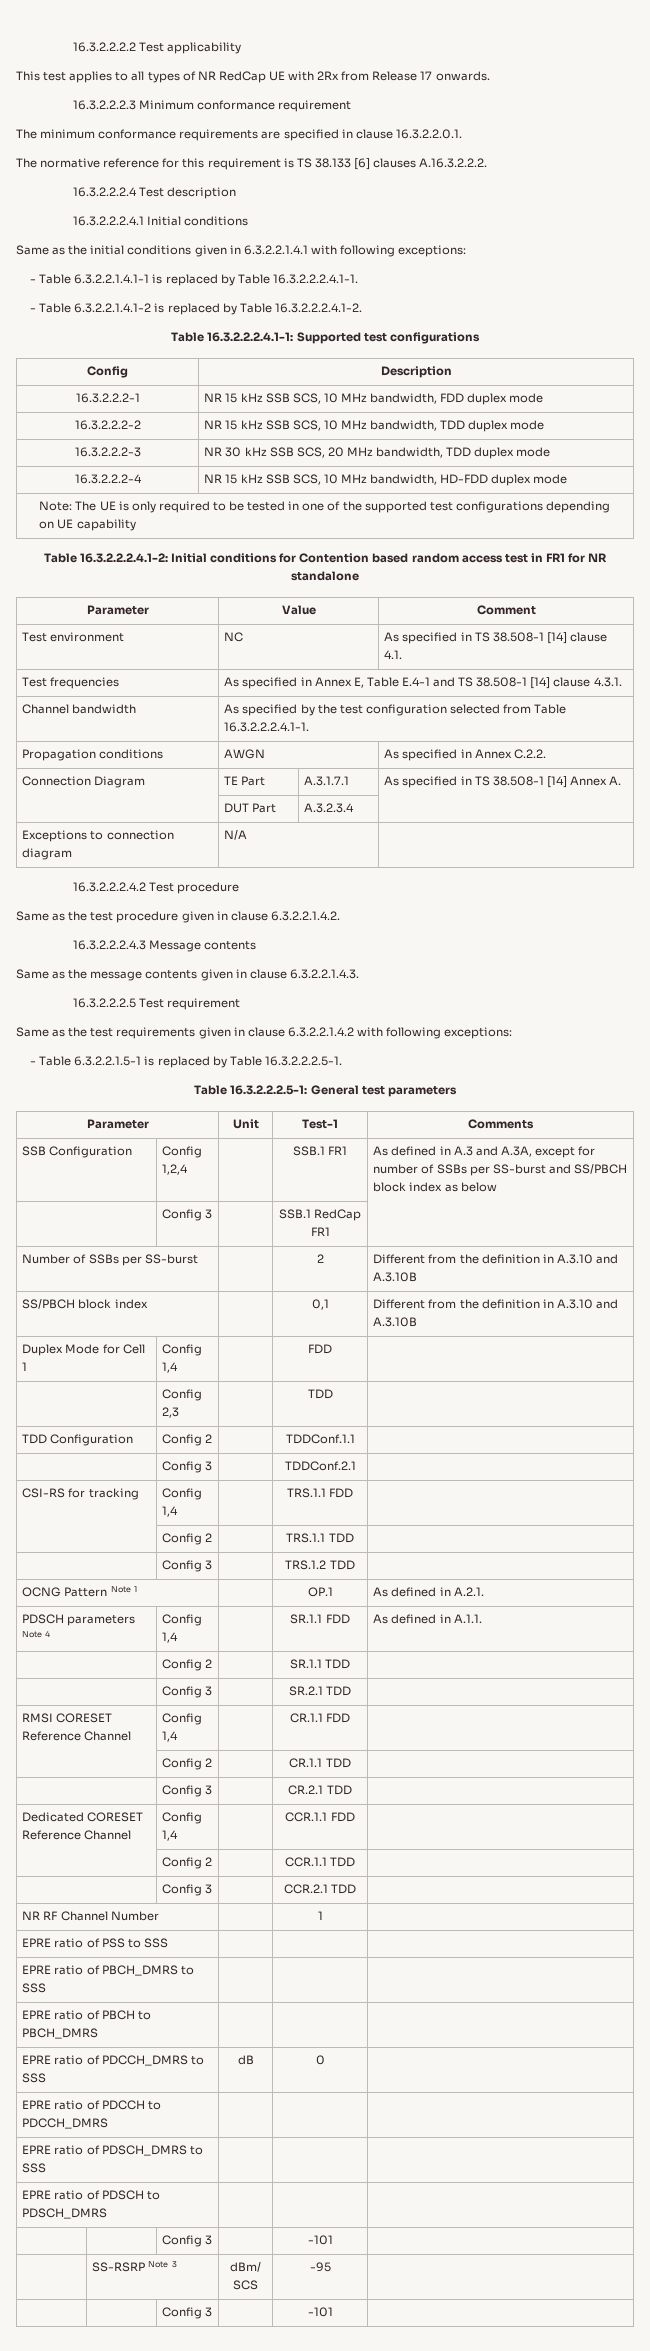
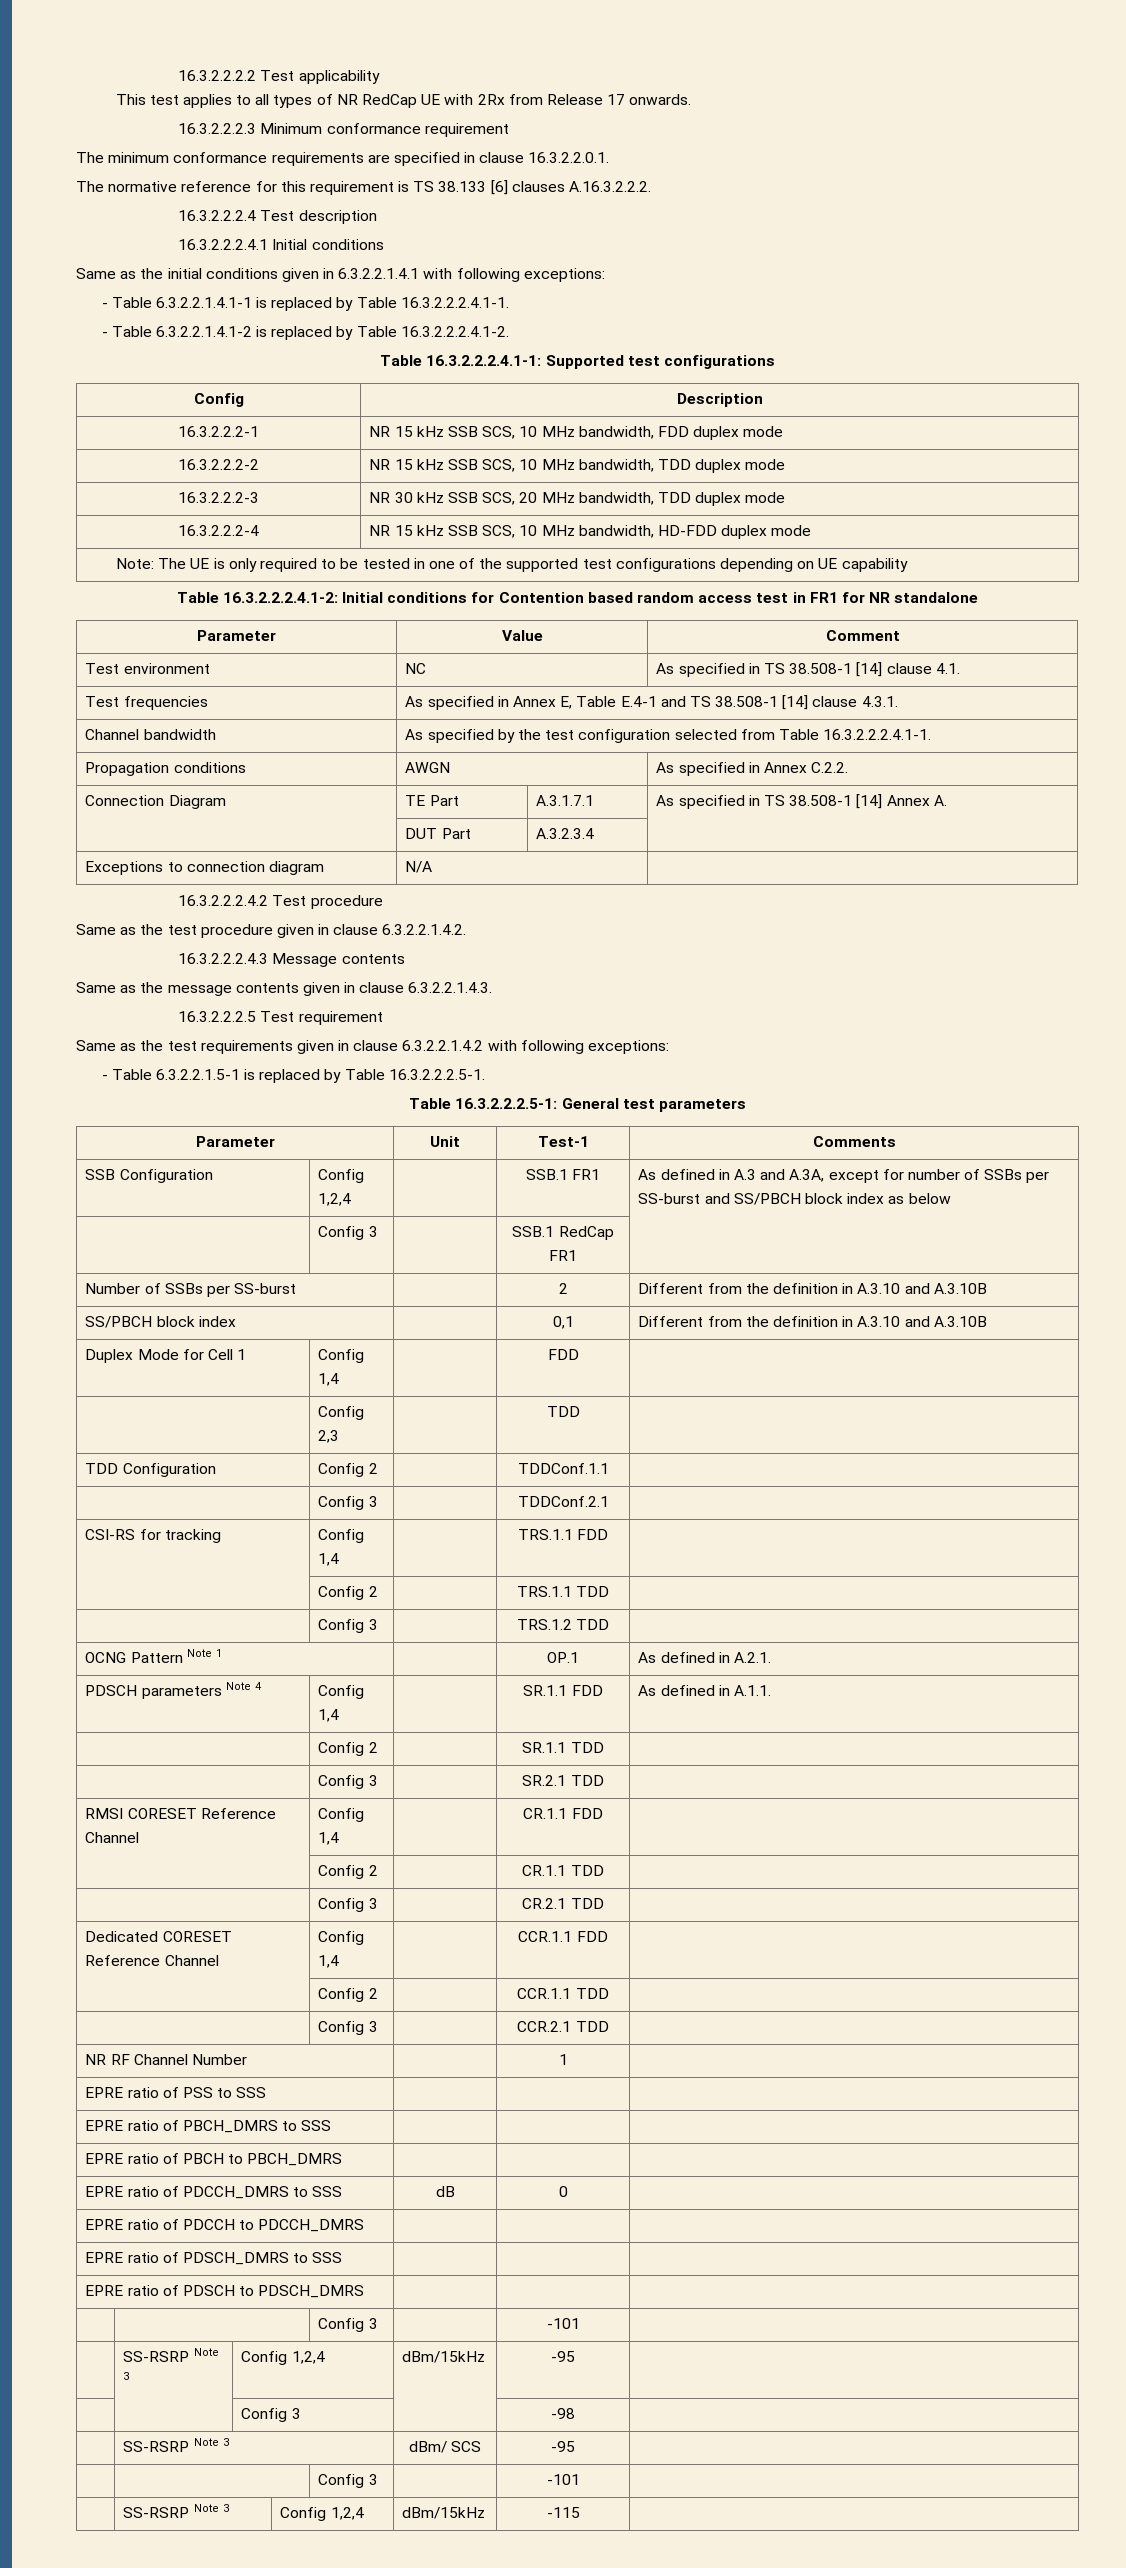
+ | SS-RSRP Note 3 | Config 1,2,4 | dBm/15kHz | -95 |
+ | | Config 3 | | -98 |
+ | SS-RSRP Note 3 | Config 1,2,4 | dBm/15kHz | -115 |

